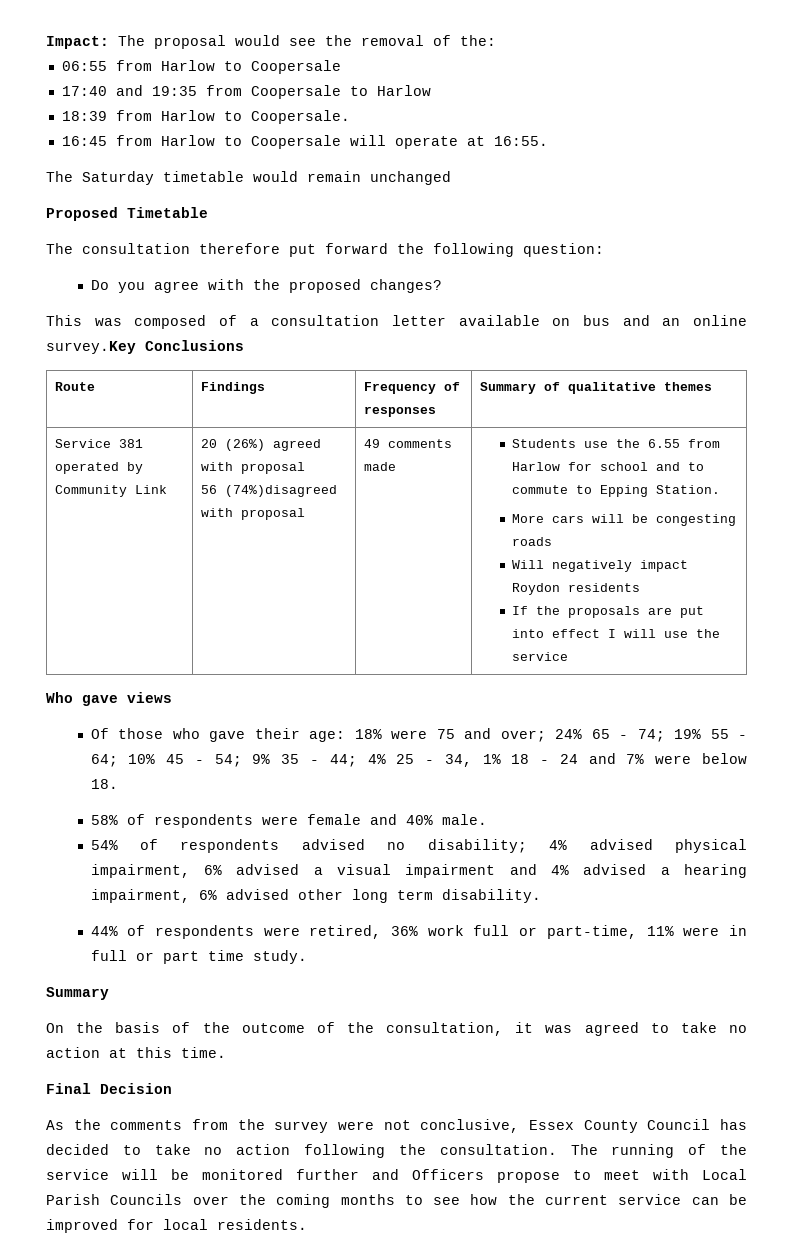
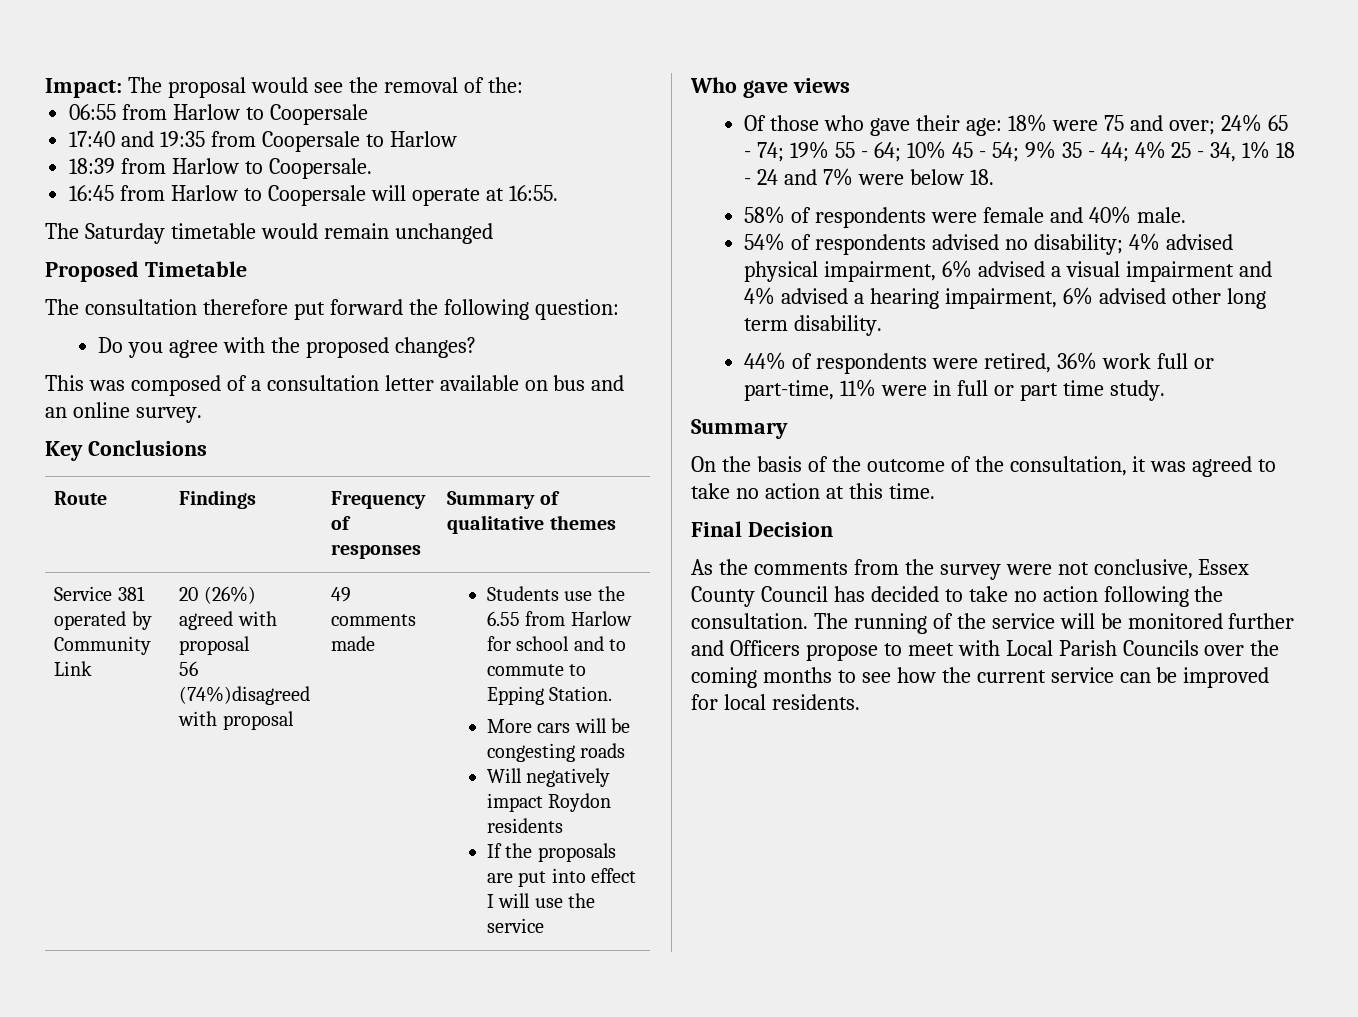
- This was composed of a consultation letter available on bus and an online survey.Key Conclusions
+ This was composed of a consultation letter available on bus and an online survey.
+ Key Conclusions

